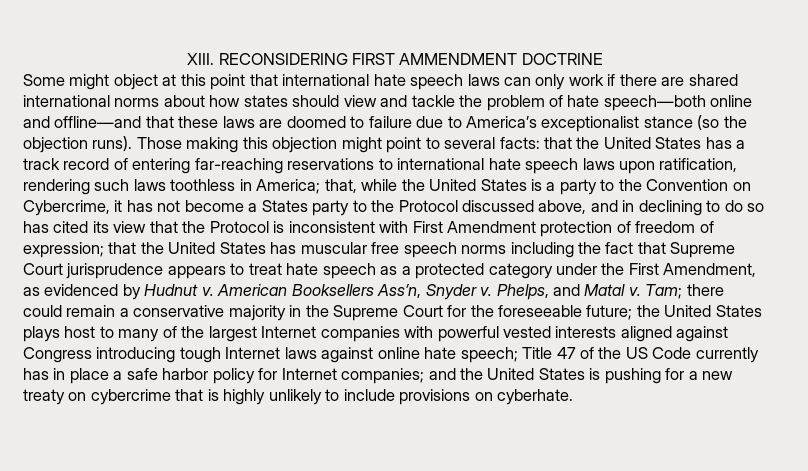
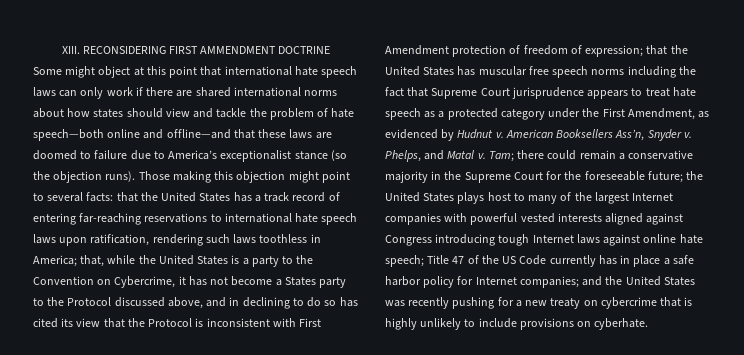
- and the United States is pushing for a new treaty on cybercrime that is highly unlikely to include provisions on cyberhate.
+ and the United States was recently pushing for a new treaty on cybercrime that is highly unlikely to include provisions on cyberhate.

